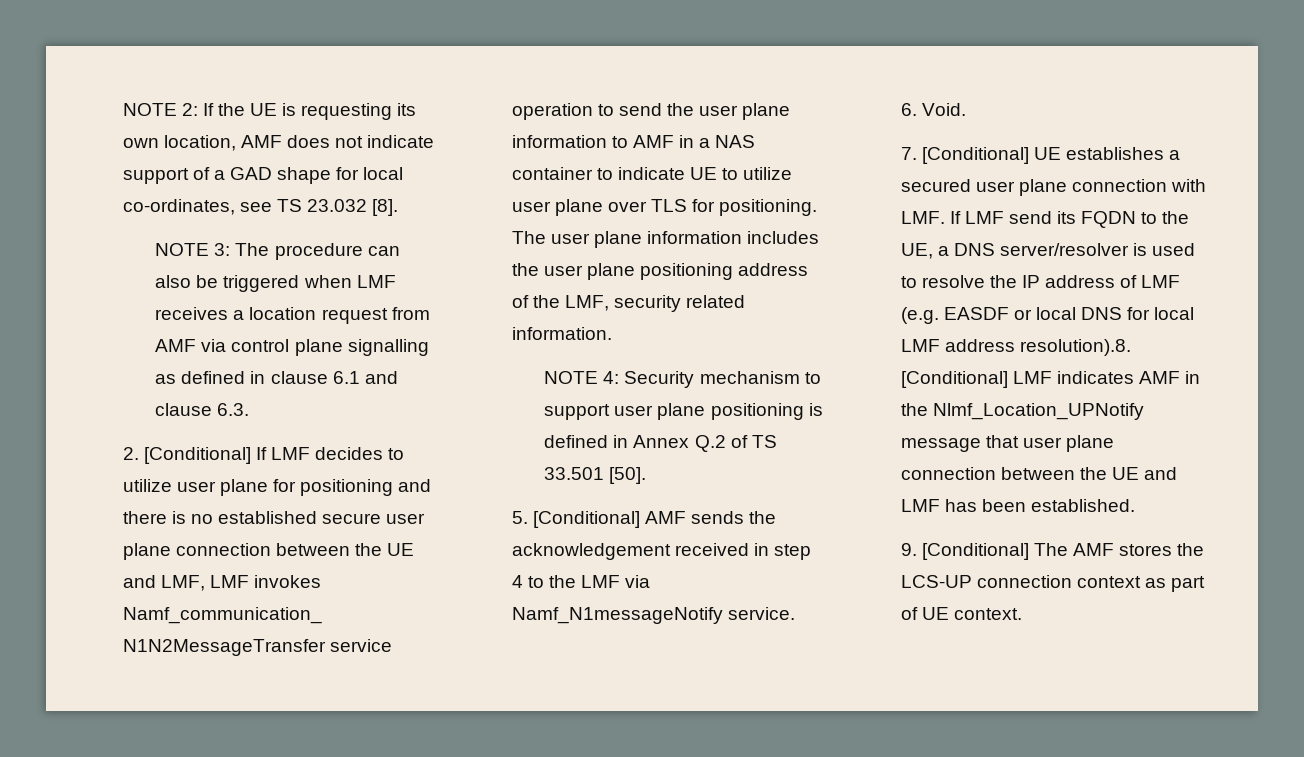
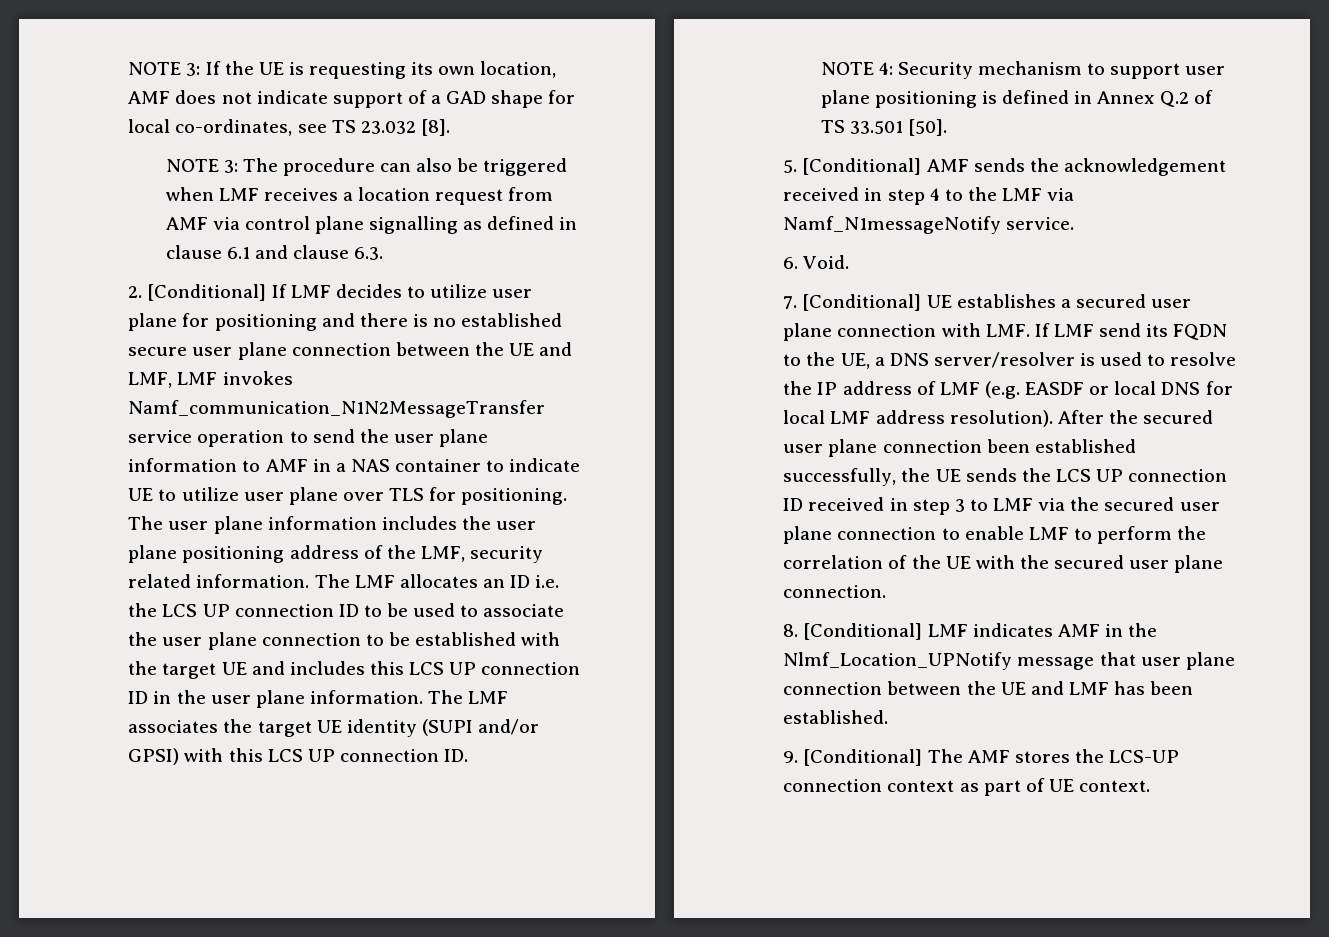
- NOTE 2: If the UE is requesting its own location, AMF does not indicate support of a GAD shape for local co-ordinates, see TS 23.032 [8].
+ NOTE 3: If the UE is requesting its own location, AMF does not indicate support of a GAD shape for local co-ordinates, see TS 23.032 [8].
+ The LMF allocates an ID i.e. the LCS UP connection ID to be used to associate the user plane connection to be established with the target UE and includes this LCS UP connection ID in the user plane information. The LMF associates the target UE identity (SUPI and/or GPSI) with this LCS UP connection ID.
- 7. [Conditional] UE establishes a secured user plane connection with LMF. If LMF send its FQDN to the UE, a DNS server/resolver is used to resolve the IP address of LMF (e.g. EASDF or local DNS for local LMF address resolution).8. [Conditional] LMF indicates AMF in the Nlmf_Location_UPNotify message that user plane connection between the UE and LMF has been established.
+ 7. [Conditional] UE establishes a secured user plane connection with LMF. If LMF send its FQDN to the UE, a DNS server/resolver is used to resolve the IP address of LMF (e.g. EASDF or local DNS for local LMF address resolution). After the secured user plane connection been established successfully, the UE sends the LCS UP connection ID received in step 3 to LMF via the secured user plane connection to enable LMF to perform the correlation of the UE with the secured user plane connection.
+ 8. [Conditional] LMF indicates AMF in the Nlmf_Location_UPNotify message that user plane connection between the UE and LMF has been established.

